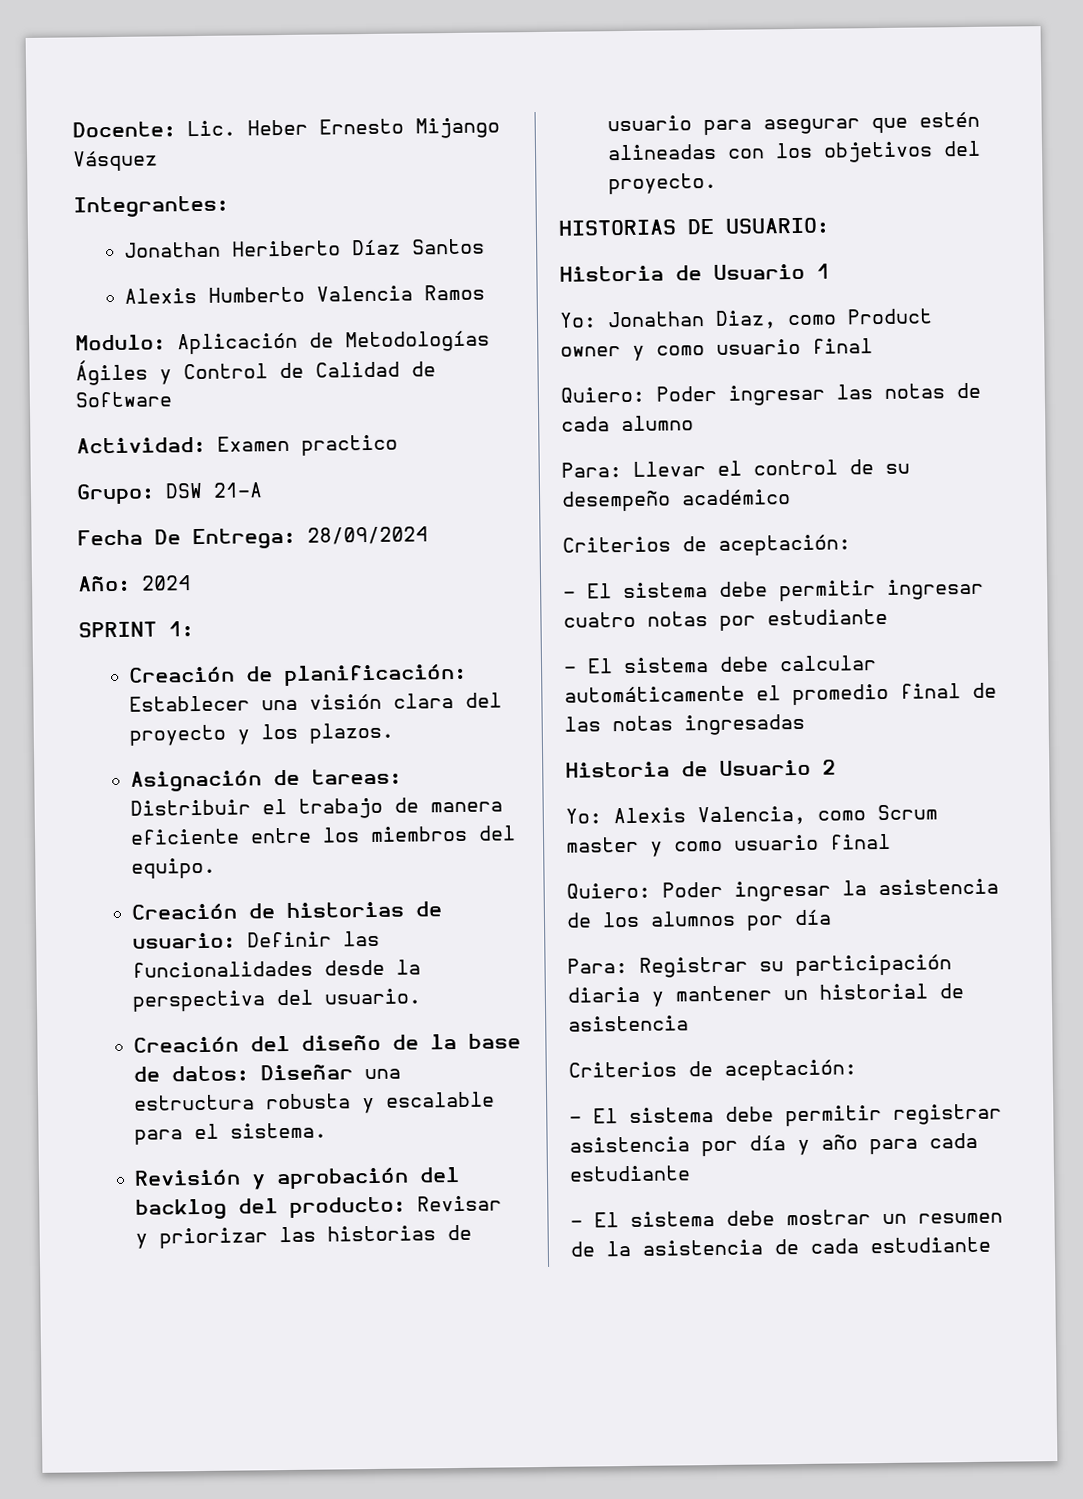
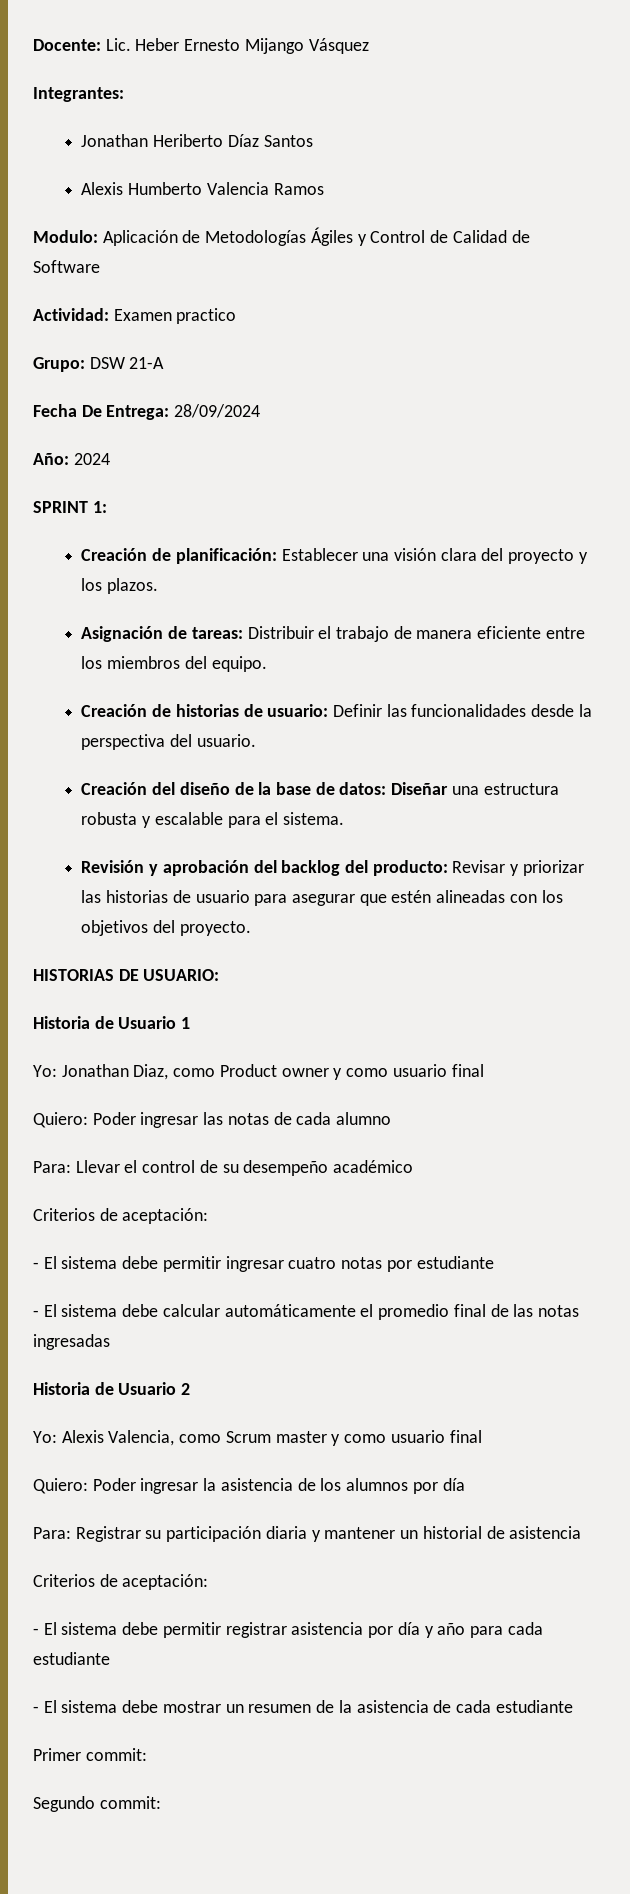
+ Primer commit:
+ Segundo commit:

